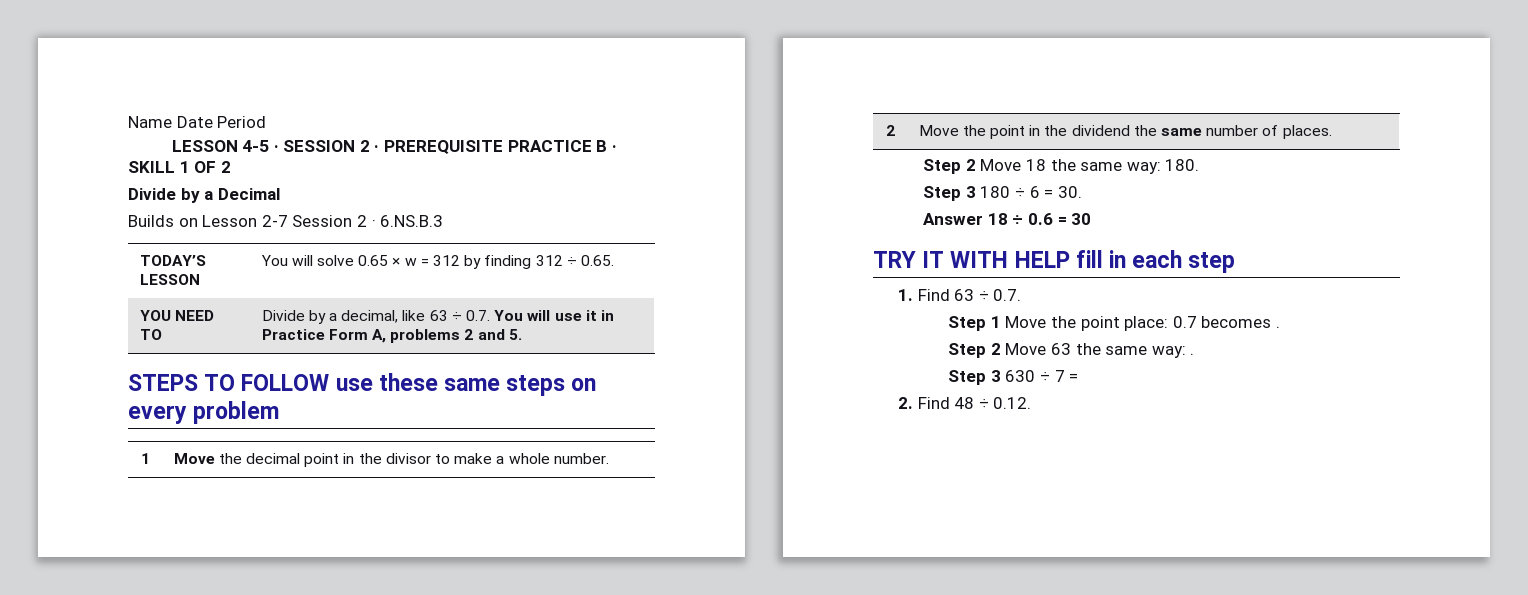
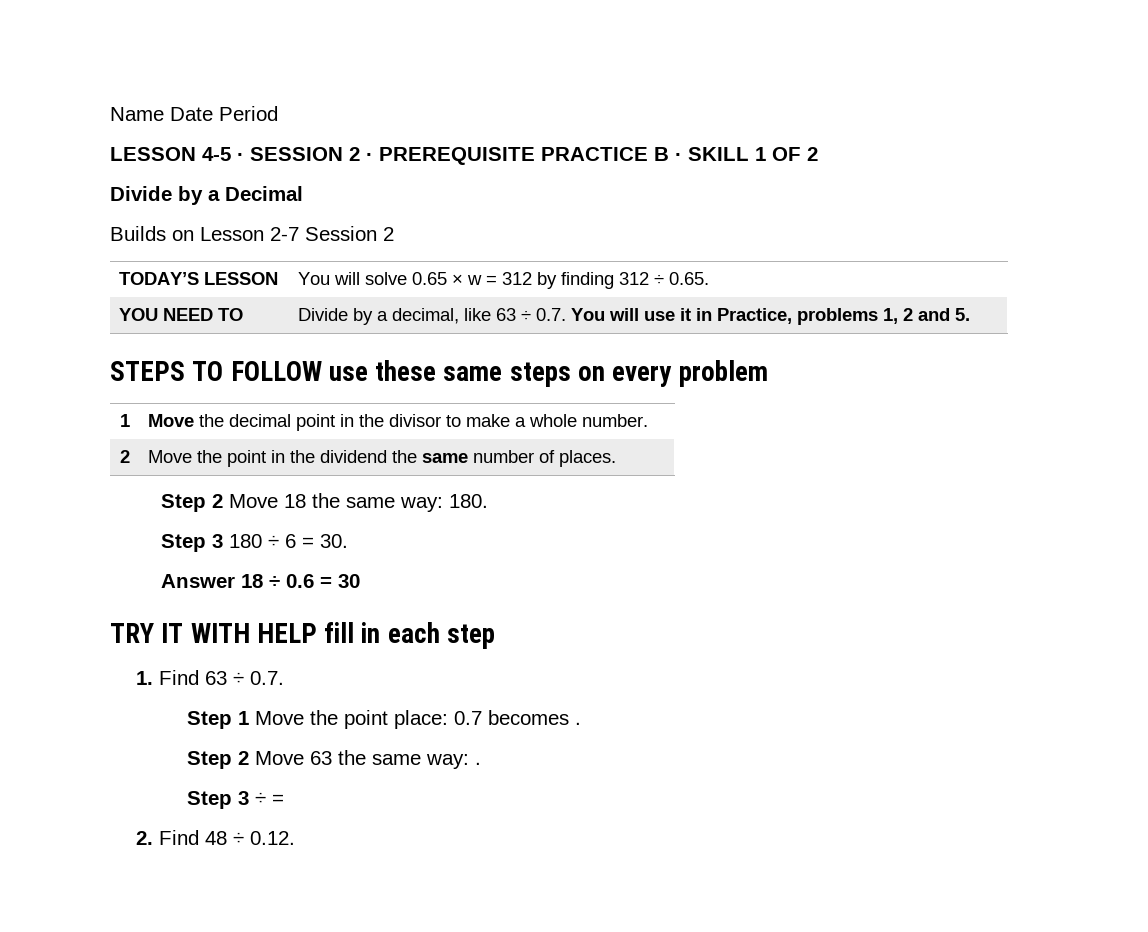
- Builds on Lesson 2-7 Session 2 · 6.NS.B.3
+ Builds on Lesson 2-7 Session 2
- YOU NEED TO | Divide by a decimal, like 63 ÷ 0.7. You will use it in Practice Form A, problems 2 and 5.
+ YOU NEED TO | Divide by a decimal, like 63 ÷ 0.7. You will use it in Practice, problems 1, 2 and 5.
- Step 3 630 ÷ 7 =
+ Step 3 ÷ =

